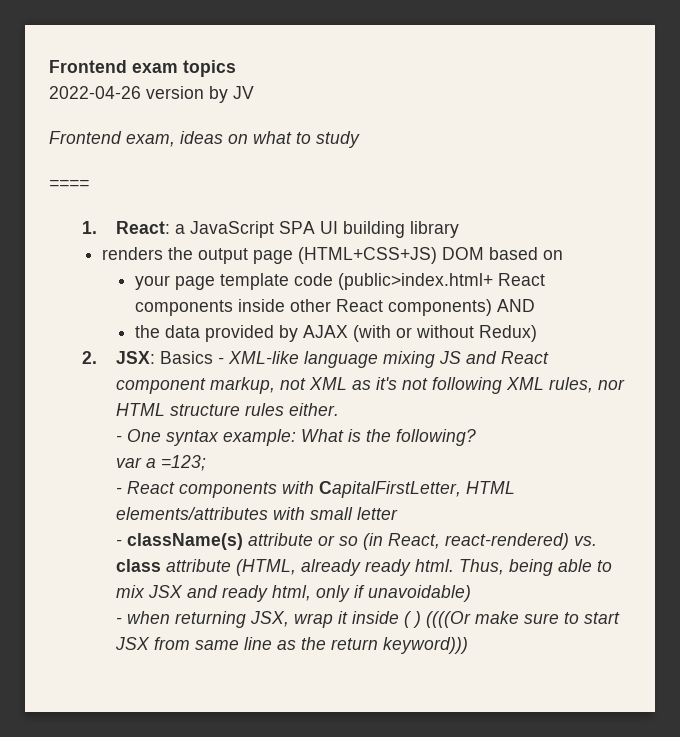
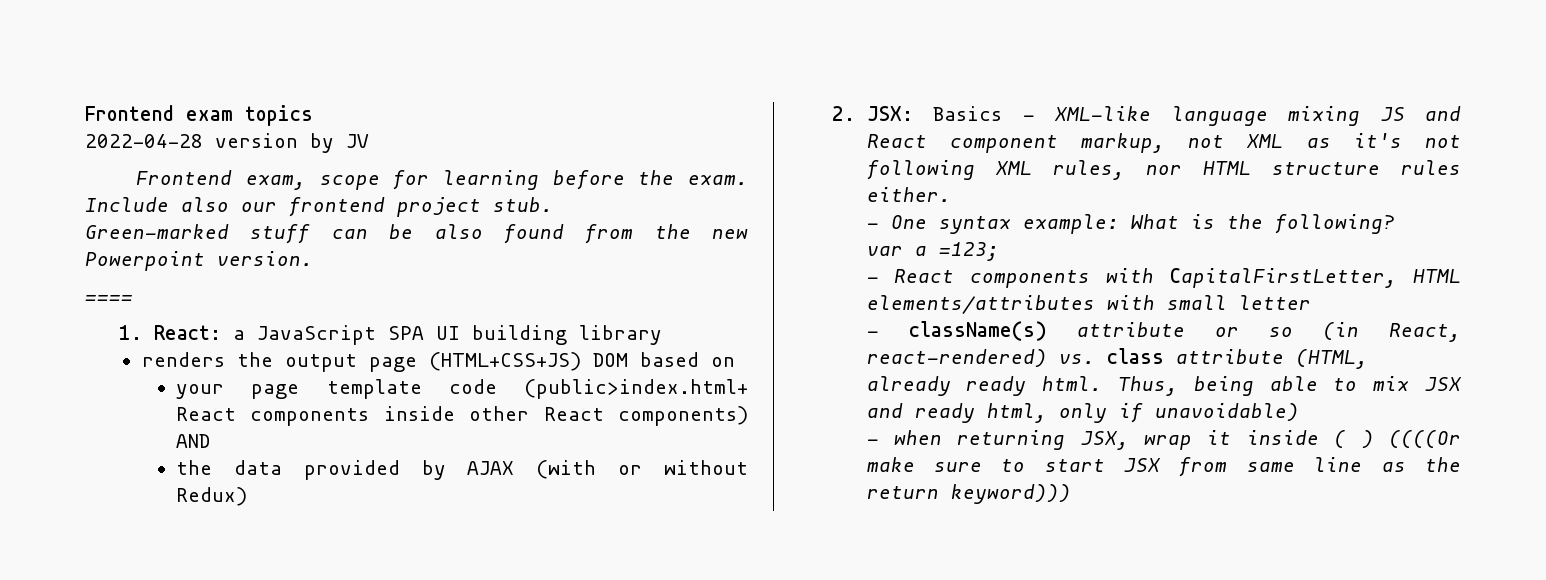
- 2022-04-26 version by JV
+ 2022-04-28 version by JV
- Frontend exam, ideas on what to study
+ Frontend exam, scope for learning before the exam. Include also our frontend project stub.
+ Green-marked stuff can be also found from the new Powerpoint version.

